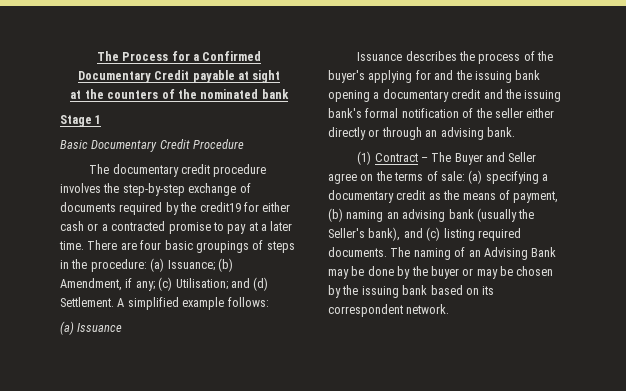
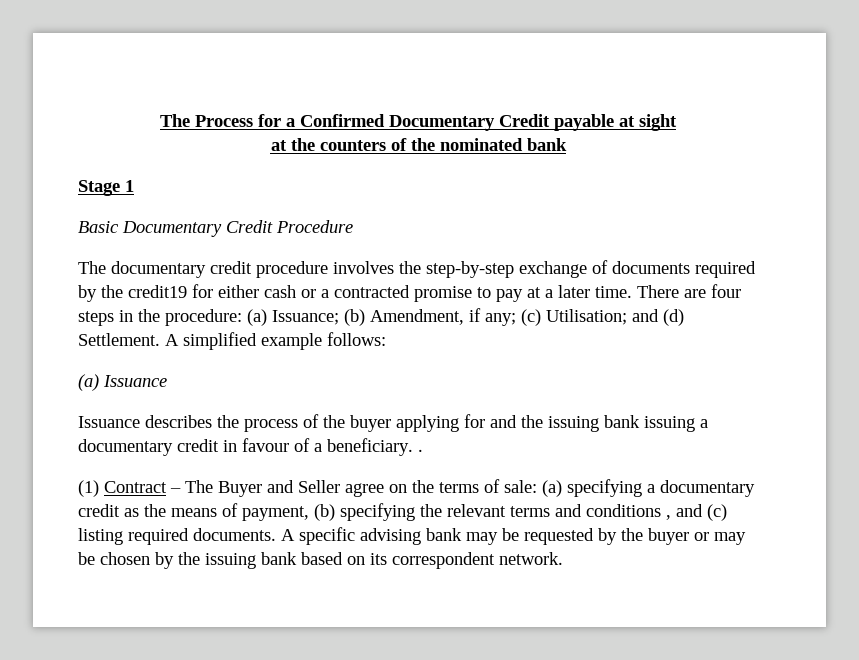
- There are four basic groupings of steps in the procedure: (a) Issuance; (b) Amendment, if any; (c) Utilisation; and (d) Settlement.
+ There are four steps in the procedure: (a) Issuance; (b) Amendment, if any; (c) Utilisation; and (d) Settlement.
- Issuance describes the process of the buyer's applying for and the issuing bank opening a documentary credit and the issuing bank's formal notification of the seller either directly or through an advising bank.
+ Issuance describes the process of the buyer applying for and the issuing bank issuing a documentary credit in favour of a beneficiary. .
- (1) Contract – The Buyer and Seller agree on the terms of sale: (a) specifying a documentary credit as the means of payment, (b) naming an advising bank (usually the Seller's bank), and (c) listing required documents.
+ (1) Contract – The Buyer and Seller agree on the terms of sale: (a) specifying a documentary credit as the means of payment, (b) specifying the relevant terms and conditions , and (c) listing required documents.
- The naming of an Advising Bank may be done by the buyer or may be chosen by the issuing bank based on its correspondent network.
+ A specific advising bank may be requested by the buyer or may be chosen by the issuing bank based on its correspondent network.

